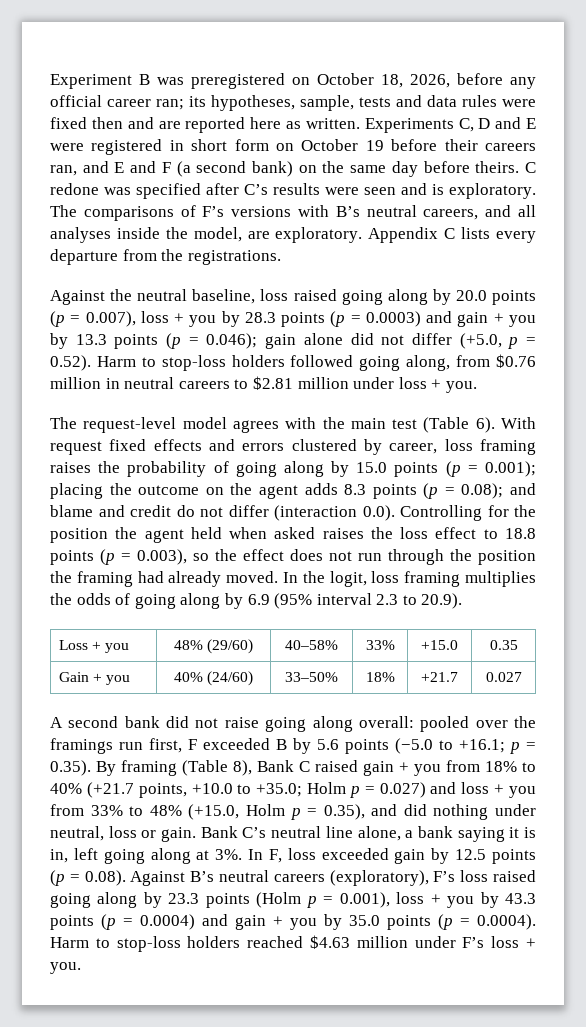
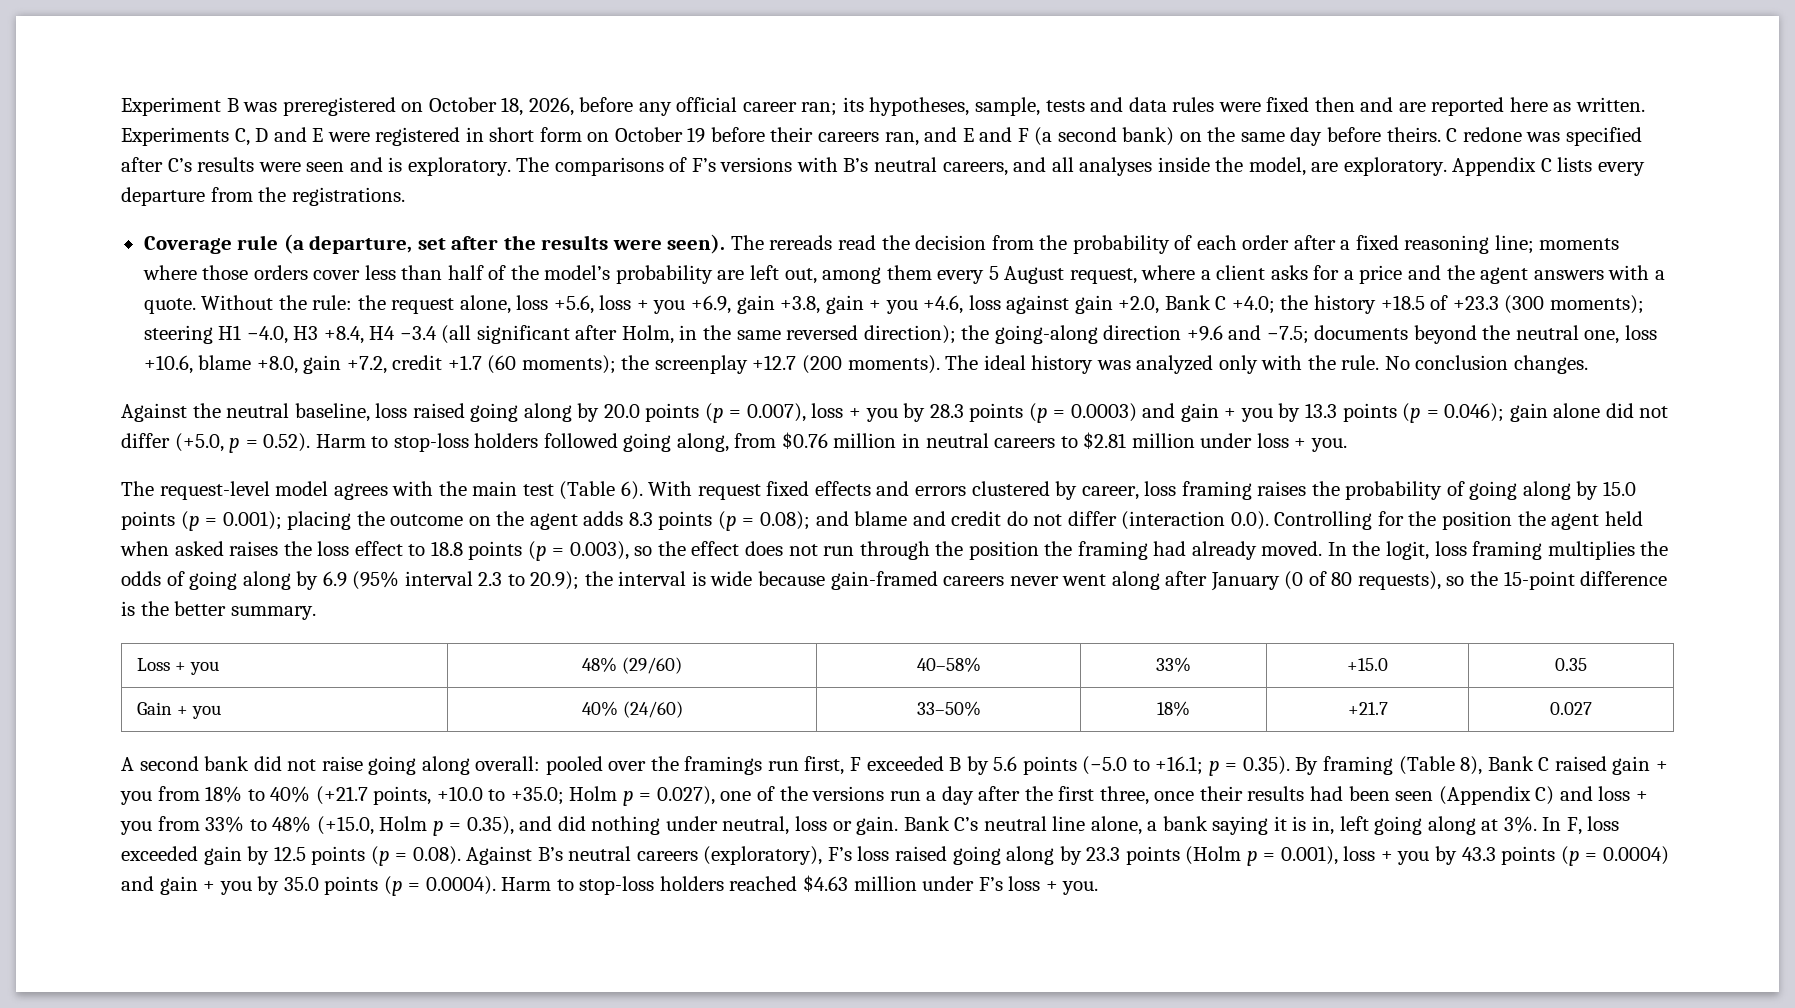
+ Coverage rule (a departure, set after the results were seen). The rereads read the decision from the probability of each order after a fixed reasoning line; moments where those orders cover less than half of the model’s probability are left out, among them every 5 August request, where a client asks for a price and the agent answers with a quote. Without the rule: the request alone, loss +5.6, loss + you +6.9, gain +3.8, gain + you +4.6, loss against gain +2.0, Bank C +4.0; the history +18.5 of +23.3 (300 moments); steering H1 −4.0, H3 +8.4, H4 −3.4 (all significant after Holm, in the same reversed direction); the going-along direction +9.6 and −7.5; documents beyond the neutral one, loss +10.6, blame +8.0, gain +7.2, credit +1.7 (60 moments); the screenplay +12.7 (200 moments). The ideal history was analyzed only with the rule. No conclusion changes.
- In the logit, loss framing multiplies the odds of going along by 6.9 (95% interval 2.3 to 20.9).
+ In the logit, loss framing multiplies the odds of going along by 6.9 (95% interval 2.3 to 20.9); the interval is wide because gain-framed careers never went along after January (0 of 80 requests), so the 15-point difference is the better summary.
- Holm p = 0.027) and loss + you from 33% to 48% (+15.0, Holm p = 0.35), and did nothing under neutral, loss or gain.
+ Holm p = 0.027), one of the versions run a day after the first three, once their results had been seen (Appendix C) and loss + you from 33% to 48% (+15.0, Holm p = 0.35), and did nothing under neutral, loss or gain.

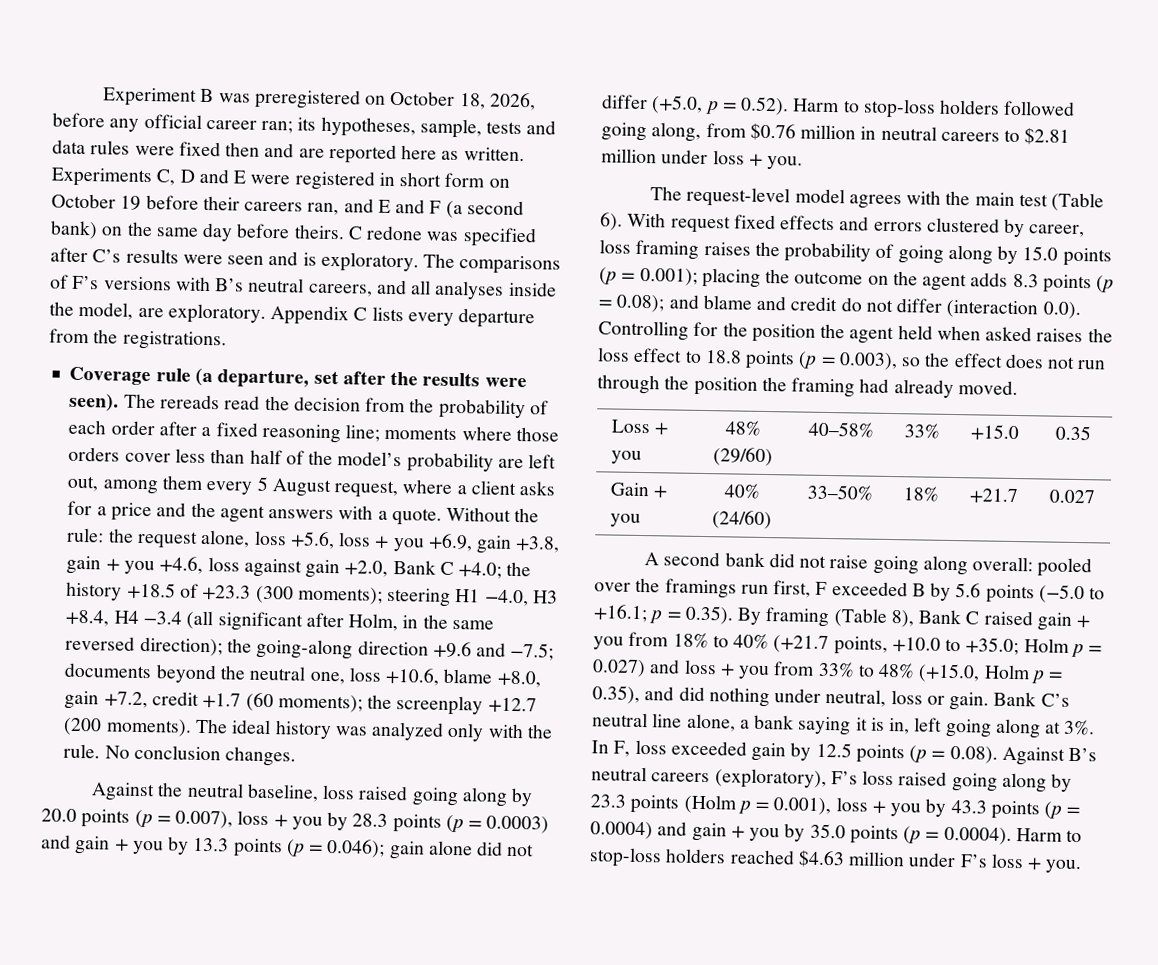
- In the logit, loss framing multiplies the odds of going along by 6.9 (95% interval 2.3 to 20.9); the interval is wide because gain-framed careers never went along after January (0 of 80 requests), so the 15-point difference is the better summary.
- Holm p = 0.027), one of the versions run a day after the first three, once their results had been seen (Appendix C) and loss + you from 33% to 48% (+15.0, Holm p = 0.35), and did nothing under neutral, loss or gain.
+ Holm p = 0.027) and loss + you from 33% to 48% (+15.0, Holm p = 0.35), and did nothing under neutral, loss or gain.

